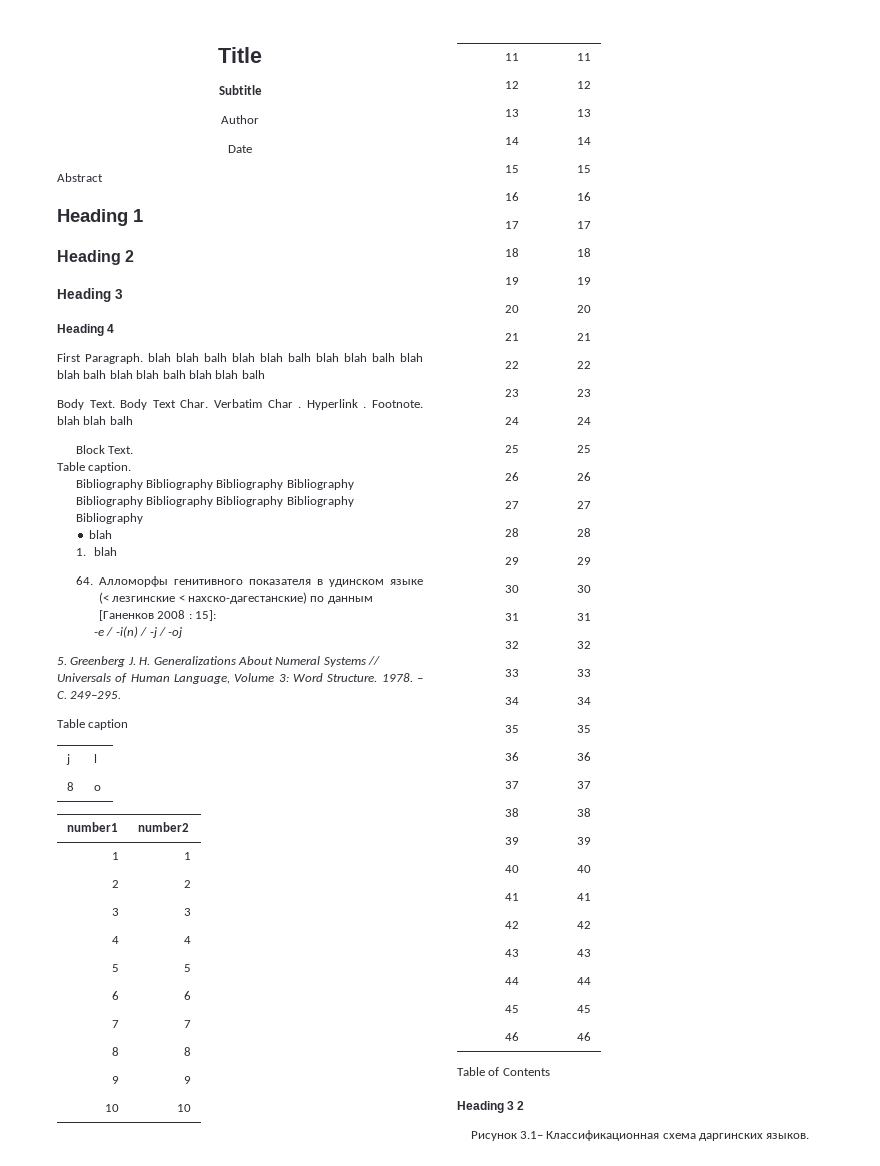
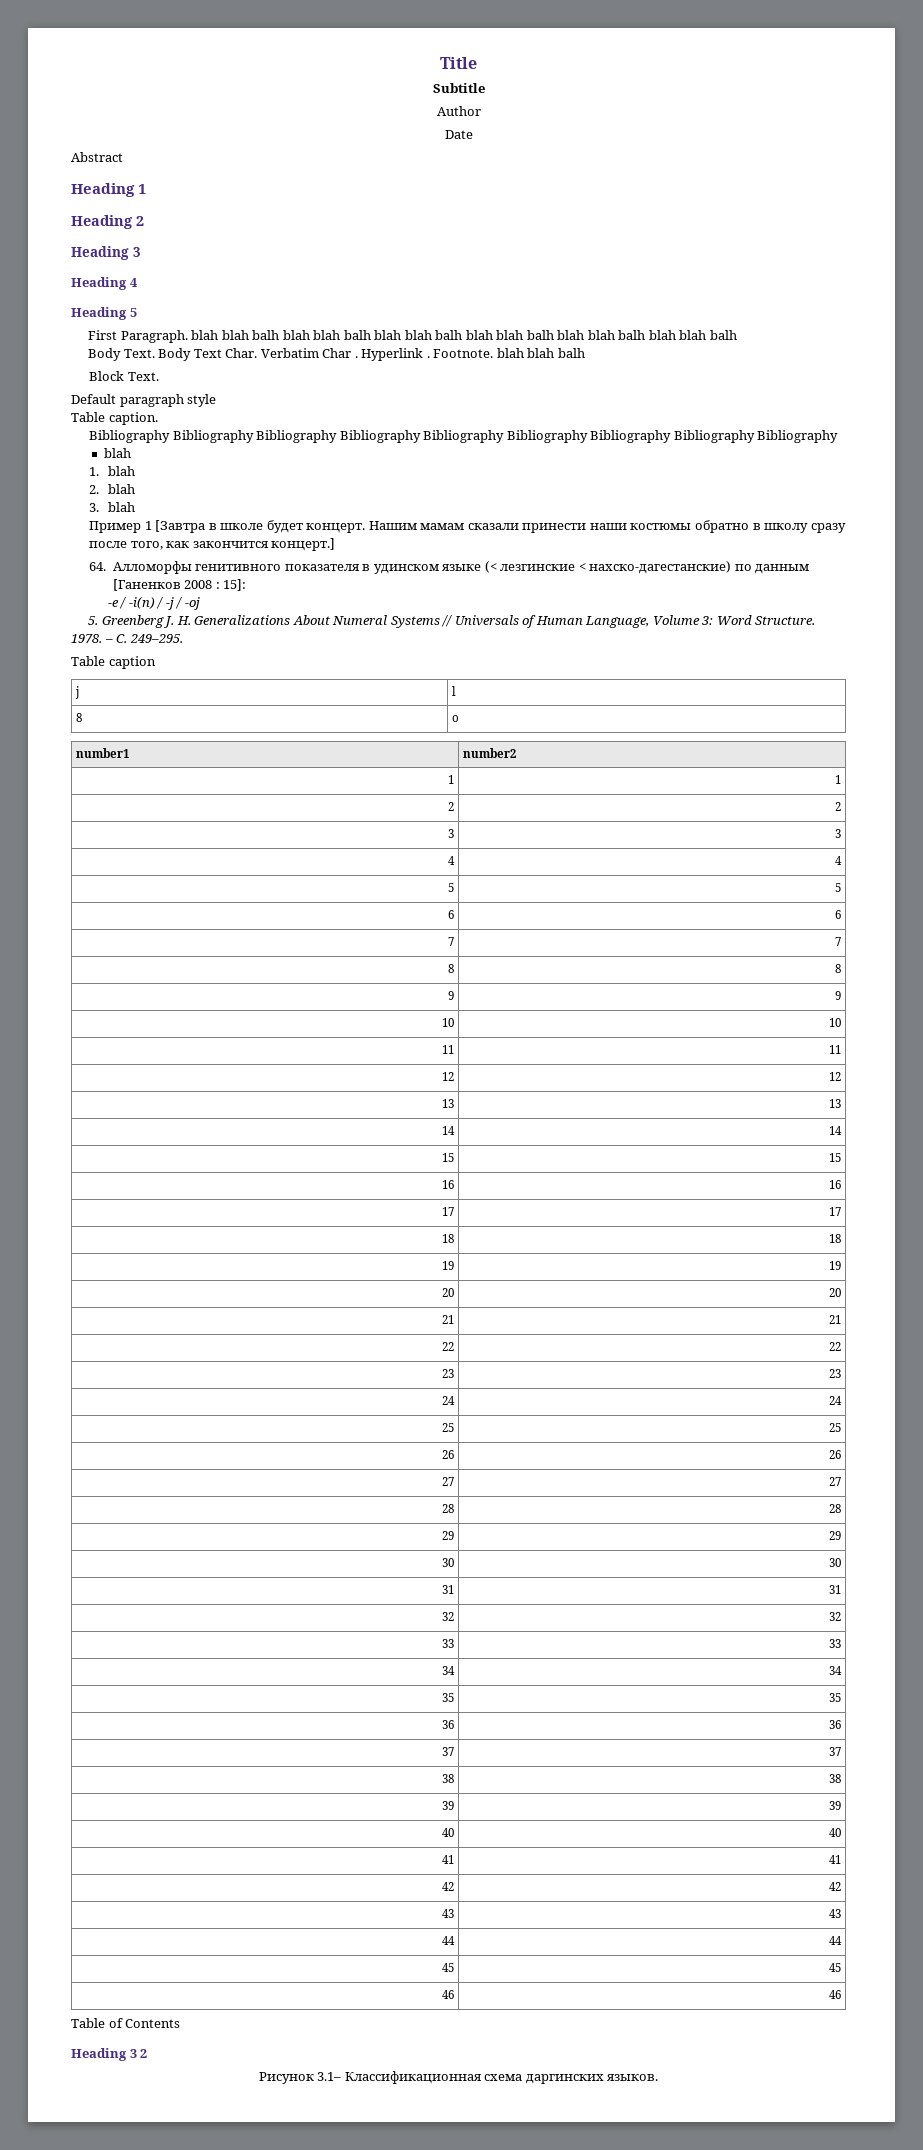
+ Heading 5
+ Default paragraph style
+ 2. blah
+ 3. blah
+ Пример 1 [Завтра в школе будет концерт. Нашим мамам сказали принести наши костюмы обратно в школу сразу после того, как закончится концерт.]

